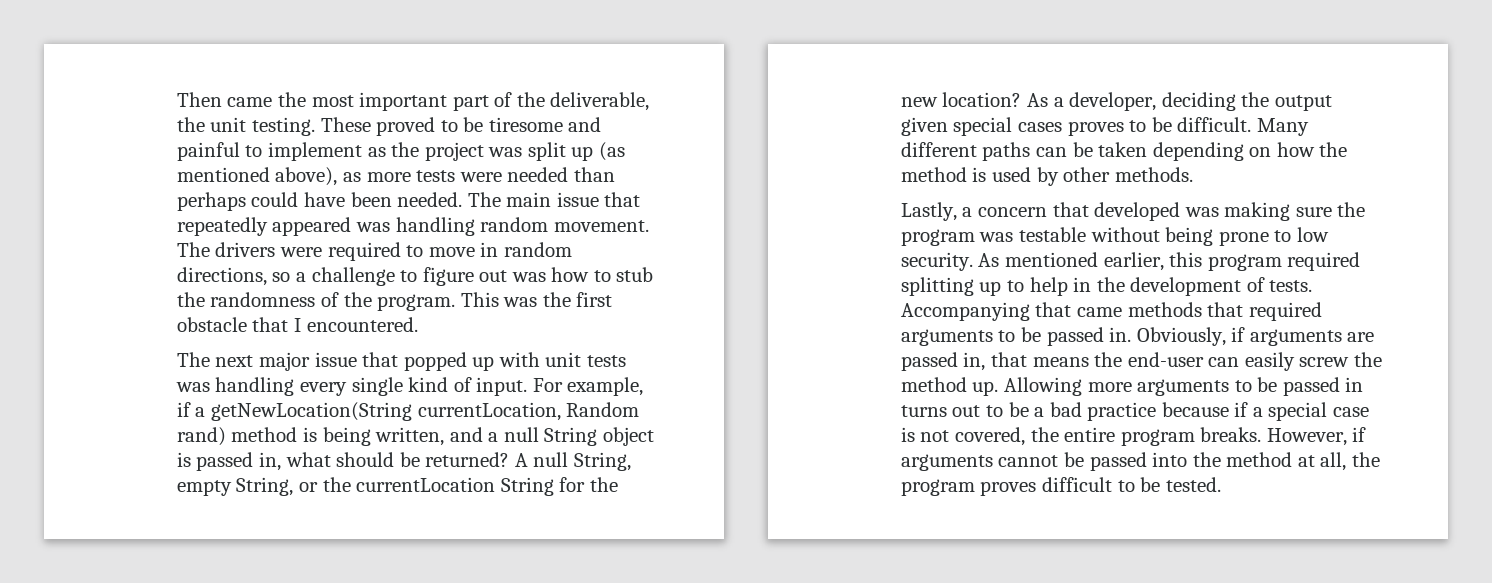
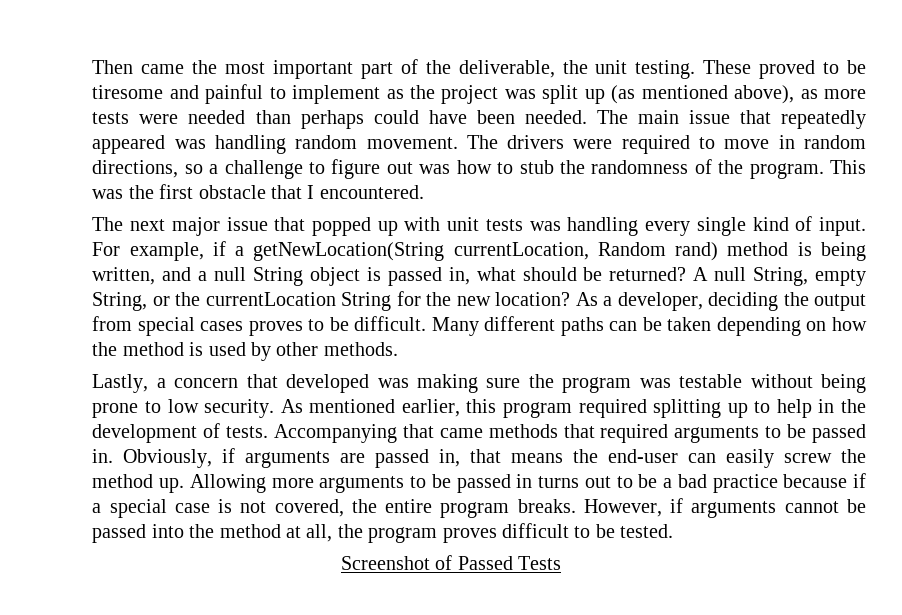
- As a developer, deciding the output given special cases proves to be difficult.
+ As a developer, deciding the output from special cases proves to be difficult.
+ Screenshot of Passed Tests

